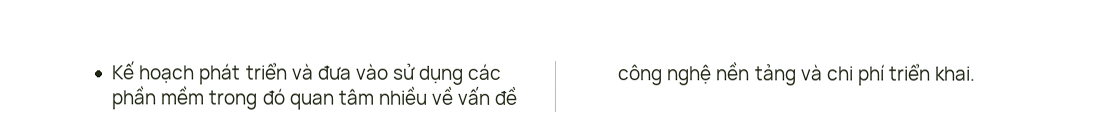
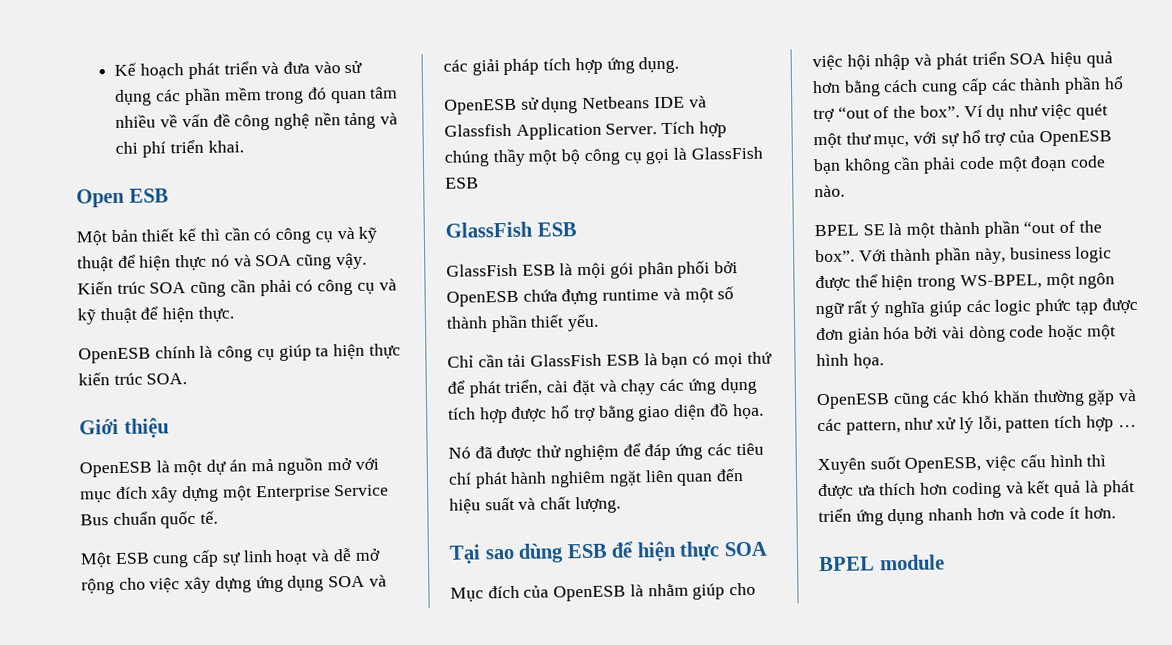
+ Open ESB
+ Một bản thiết kế thì cần có công cụ và kỹ thuật để hiện thực nó và SOA cũng vậy. Kiến trúc SOA cũng cần phải có công cụ và kỹ thuật để hiện thực.
+ OpenESB chính là công cụ giúp ta hiện thực kiến trúc SOA.
+ Giới thiệu
+ OpenESB là một dự án mả nguồn mở với mục đích xây dựng một Enterprise Service Bus chuẩn quốc tế.
+ Một ESB cung cấp sự linh hoạt và dễ mở rộng cho việc xây dựng ứng dụng SOA và các giải pháp tích hợp ứng dụng.
+ OpenESB sử dụng Netbeans IDE và Glassfish Application Server. Tích hợp chúng thầy một bộ công cụ gọi là GlassFish ESB
+ GlassFish ESB
+ GlassFish ESB là mội gói phân phối bởi OpenESB chứa đựng runtime và một số thành phần thiết yếu.
+ Chỉ cần tải GlassFish ESB là bạn có mọi thứ để phát triển, cài đặt và chạy các ứng dụng tích hợp được hổ trợ bằng giao diện đồ họa.
+ Nó đã được thử nghiệm để đáp ứng các tiêu chí phát hành nghiêm ngặt liên quan đến hiệu suất và chất lượng.
+ Tại sao dùng ESB để hiện thực SOA
+ Mục đích của OpenESB là nhằm giúp cho việc hội nhập và phát triển SOA hiệu quả hơn bằng cách cung cấp các thành phần hổ trợ “out of the box”. Ví dụ như việc quét một thư mục, với sự hổ trợ của OpenESB bạn không cần phải code một đoạn code nào.
+ BPEL SE là một thành phần “out of the box”. Với thành phần này, business logic được thể hiện trong WS-BPEL, một ngôn ngữ rất ý nghĩa giúp các logic phức tạp được đơn giản hóa bởi vài dòng code hoặc một hình họa.
+ OpenESB cũng các khó khăn thường gặp và các pattern, như xử lý lỗi, patten tích hợp …
+ Xuyên suốt OpenESB, việc cấu hình thì được ưa thích hơn coding và kết quả là phát triển ứng dụng nhanh hơn và code ít hơn.
+ BPEL module

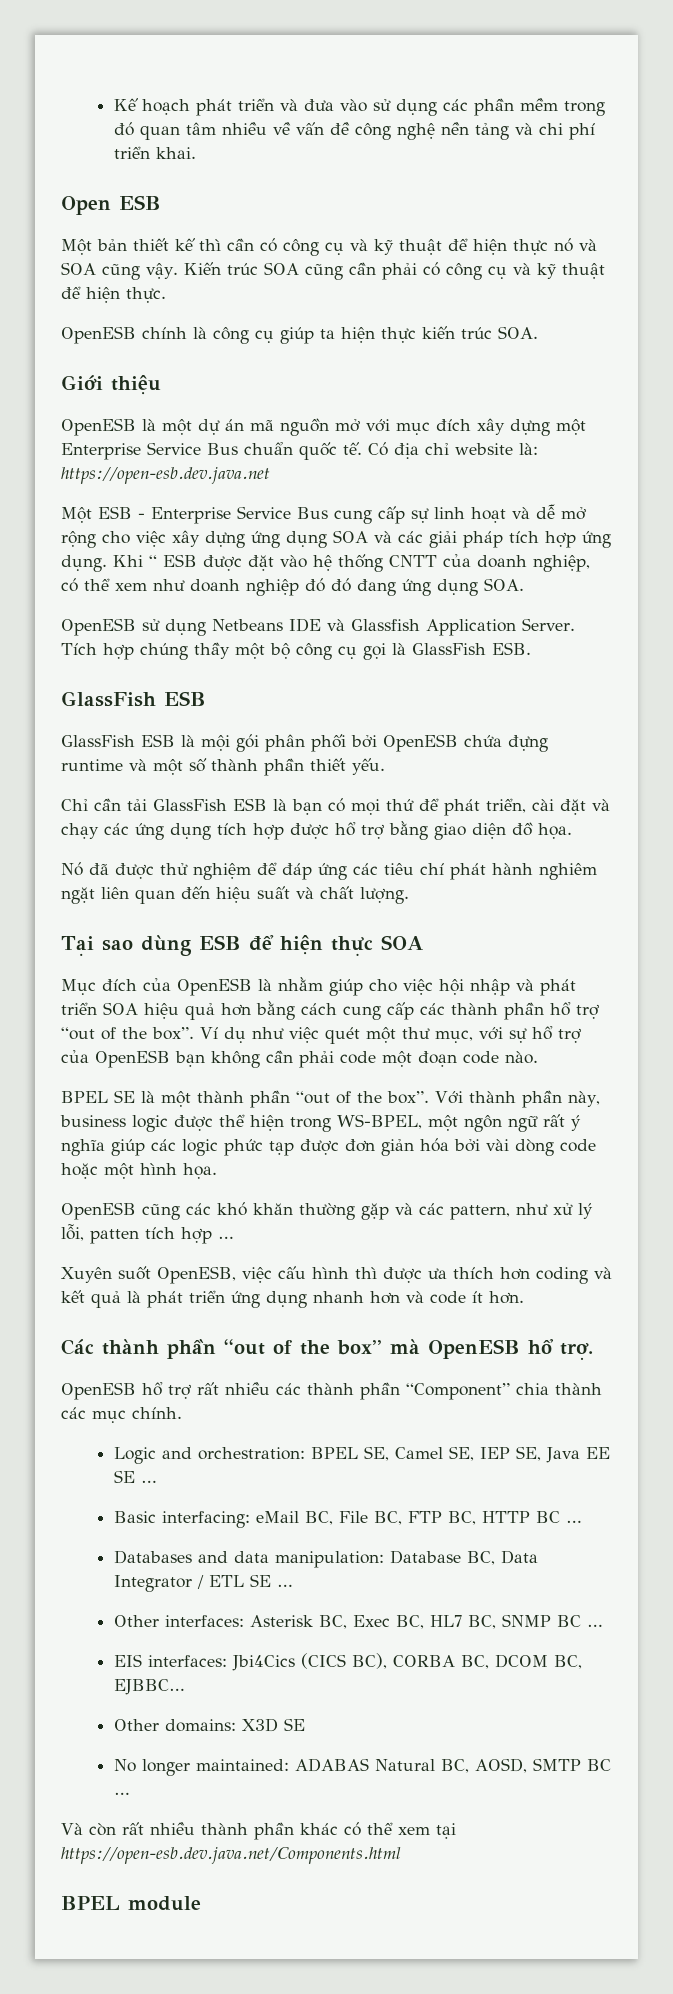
- OpenESB là một dự án mả nguồn mở với mục đích xây dựng một Enterprise Service Bus chuẩn quốc tế.
- Một ESB cung cấp sự linh hoạt và dễ mở rộng cho việc xây dựng ứng dụng SOA và các giải pháp tích hợp ứng dụng.
+ OpenESB là một dự án mã nguồn mở với mục đích xây dựng một Enterprise Service Bus chuẩn quốc tế. Có địa chỉ website là: https://open-esb.dev.java.net
+ Một ESB - Enterprise Service Bus cung cấp sự linh hoạt và dễ mở rộng cho việc xây dựng ứng dụng SOA và các giải pháp tích hợp ứng dụng. Khi “ ESB được đặt vào hệ thống CNTT của doanh nghiệp, có thể xem như doanh nghiệp đó đó đang ứng dụng SOA.
- Tích hợp chúng thầy một bộ công cụ gọi là GlassFish ESB
+ Tích hợp chúng thầy một bộ công cụ gọi là GlassFish ESB.
+ Các thành phần “out of the box” mà OpenESB hổ trợ.
+ OpenESB hổ trợ rất nhiều các thành phần “Component” chia thành các mục chính.
+ Logic and orchestration: BPEL SE, Camel SE, IEP SE, Java EE SE …
+ Basic interfacing: eMail BC, File BC, FTP BC, HTTP BC …
+ Databases and data manipulation: Database BC, Data Integrator / ETL SE …
+ Other interfaces: Asterisk BC, Exec BC, HL7 BC, SNMP BC …
+ EIS interfaces: Jbi4Cics (CICS BC), CORBA BC, DCOM BC, EJBBC…
+ Other domains: X3D SE
+ No longer maintained: ADABAS Natural BC, AOSD, SMTP BC …
+ Và còn rất nhiều thành phần khác có thể xem tại https://open-esb.dev.java.net/Components.html

